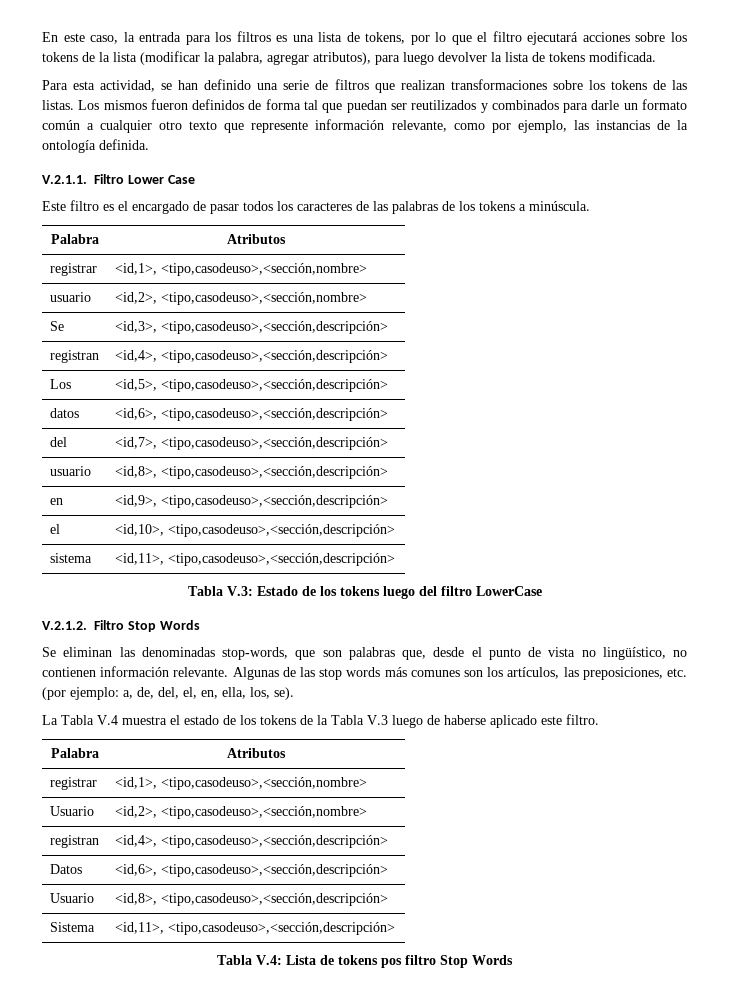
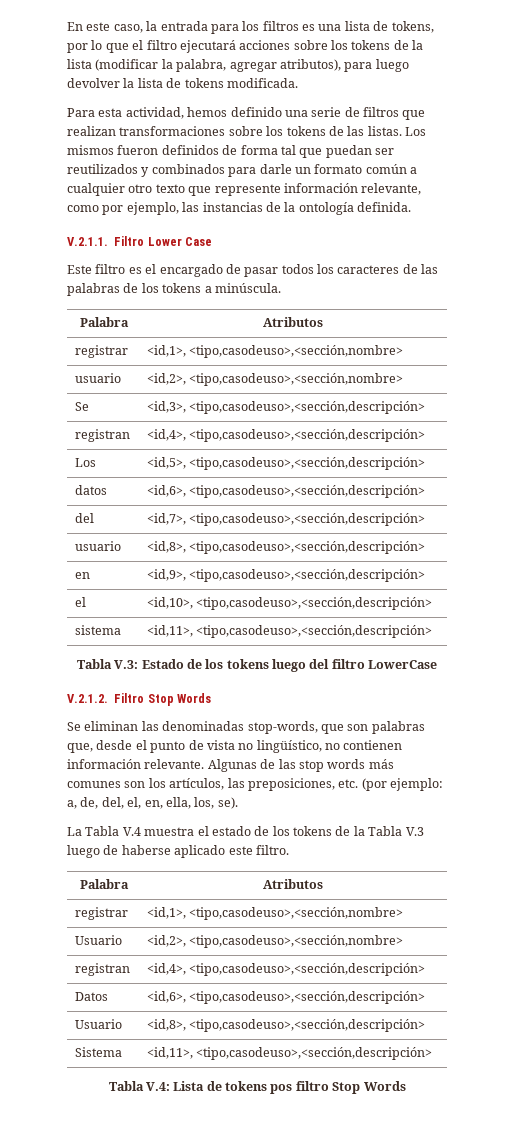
- Para esta actividad, se han definido una serie de filtros que realizan transformaciones sobre los tokens de las listas.
+ Para esta actividad, hemos definido una serie de filtros que realizan transformaciones sobre los tokens de las listas.

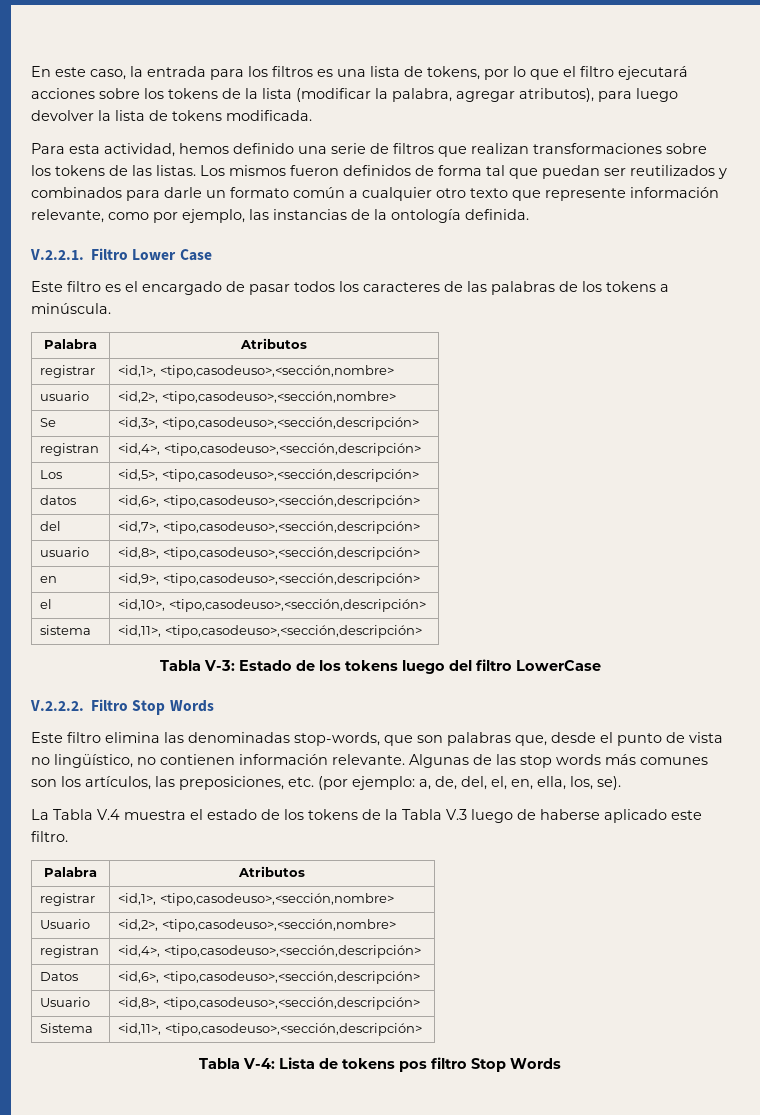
- V.2.1.1. Filtro Lower Case
+ V.2.2.1. Filtro Lower Case
- Tabla V.3: Estado de los tokens luego del filtro LowerCase
+ Tabla V-3: Estado de los tokens luego del filtro LowerCase
- V.2.1.2. Filtro Stop Words
+ V.2.2.2. Filtro Stop Words
- Se eliminan las denominadas stop-words, que son palabras que, desde el punto de vista no lingüístico, no contienen información relevante.
+ Este filtro elimina las denominadas stop-words, que son palabras que, desde el punto de vista no lingüístico, no contienen información relevante.
- Tabla V.4: Lista de tokens pos filtro Stop Words
+ Tabla V-4: Lista de tokens pos filtro Stop Words

